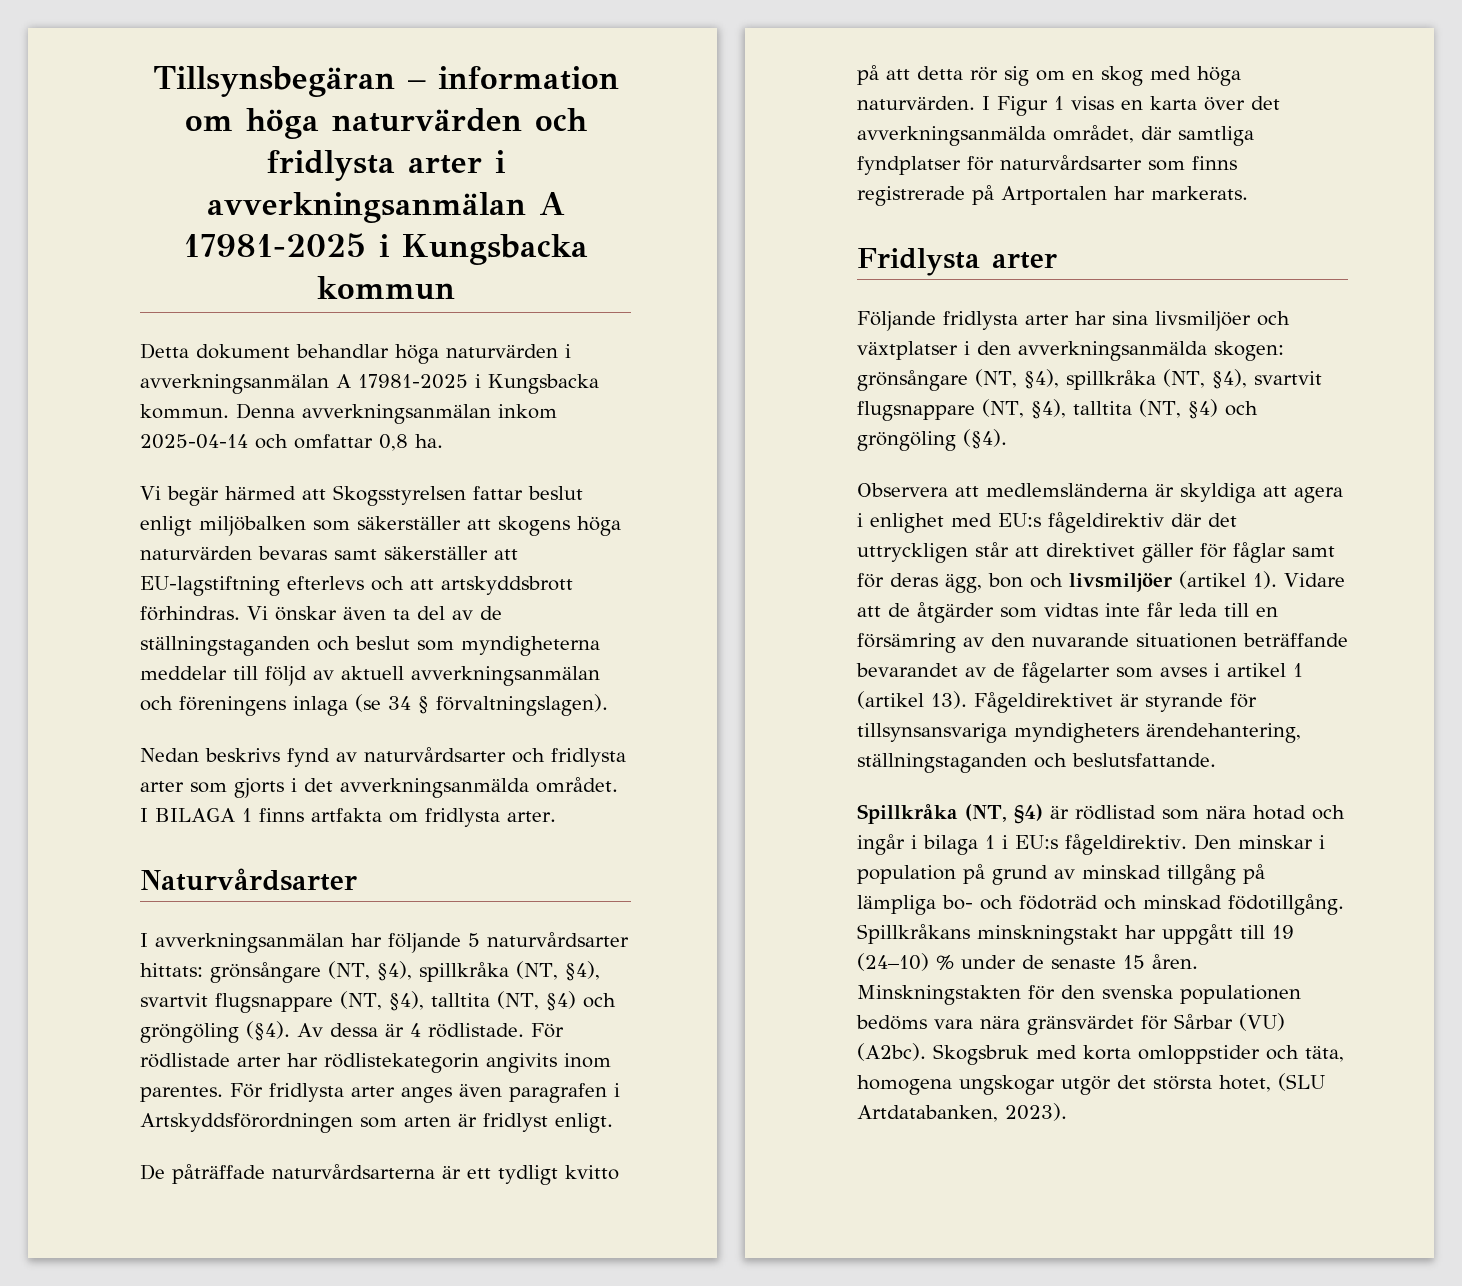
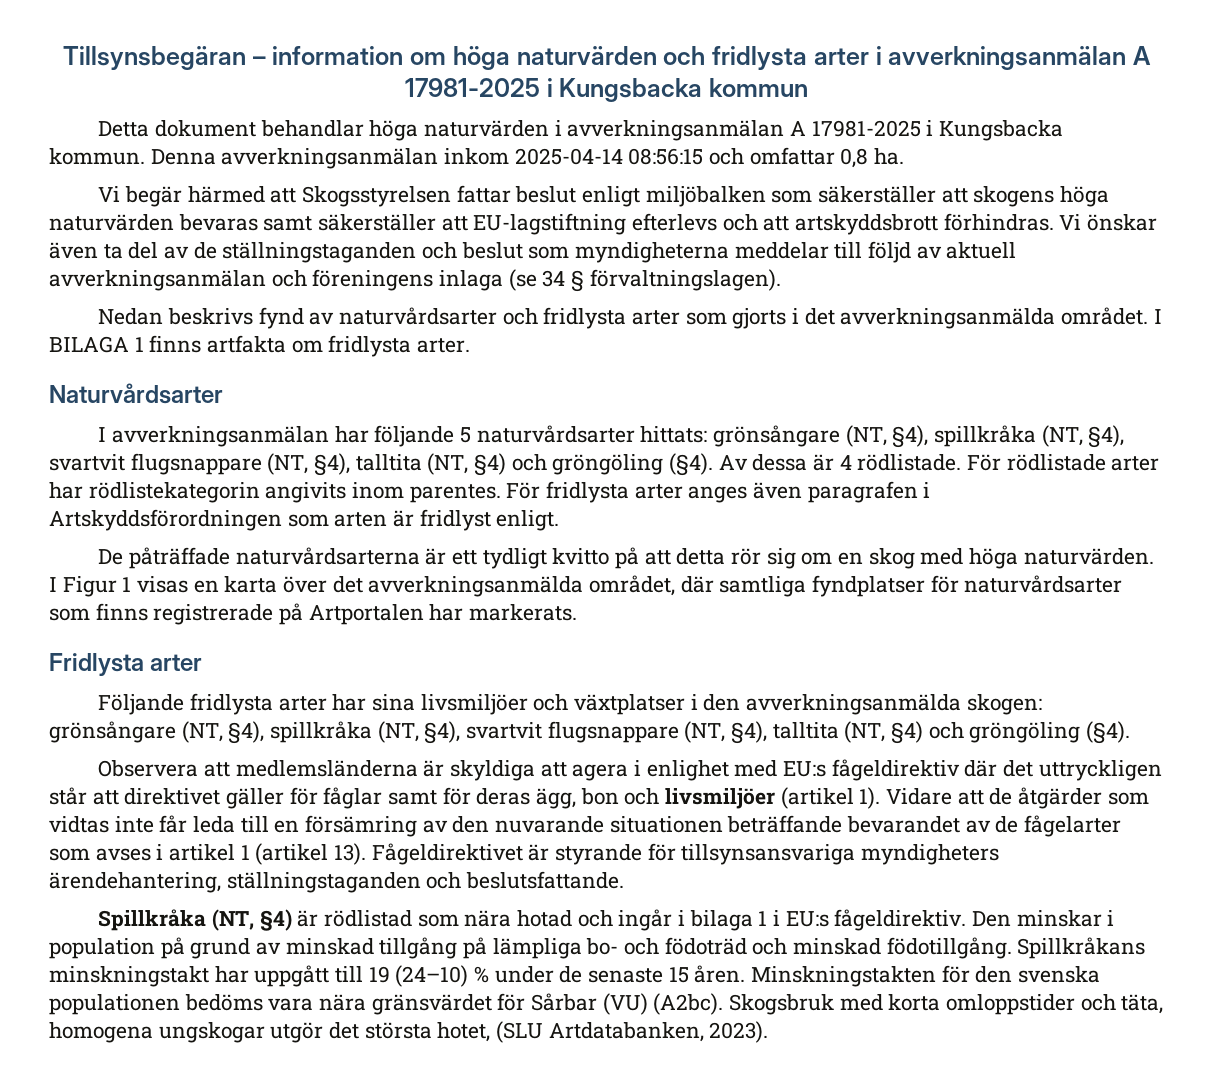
- Denna avverkningsanmälan inkom 2025-04-14 och omfattar 0,8 ha.
+ Denna avverkningsanmälan inkom 2025-04-14 08:56:15 och omfattar 0,8 ha.

